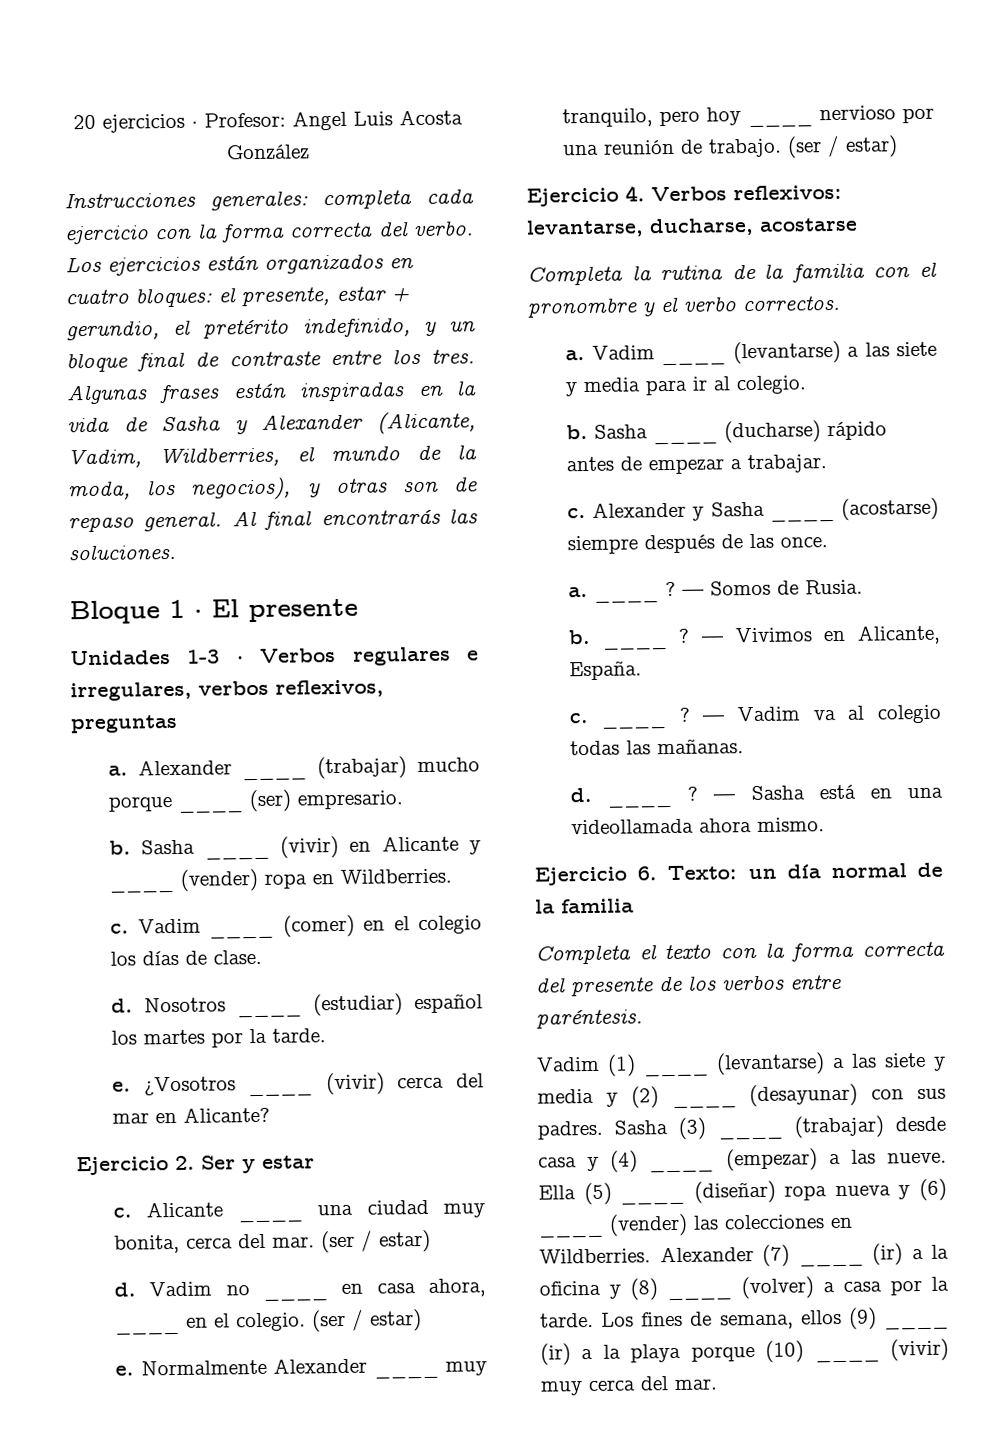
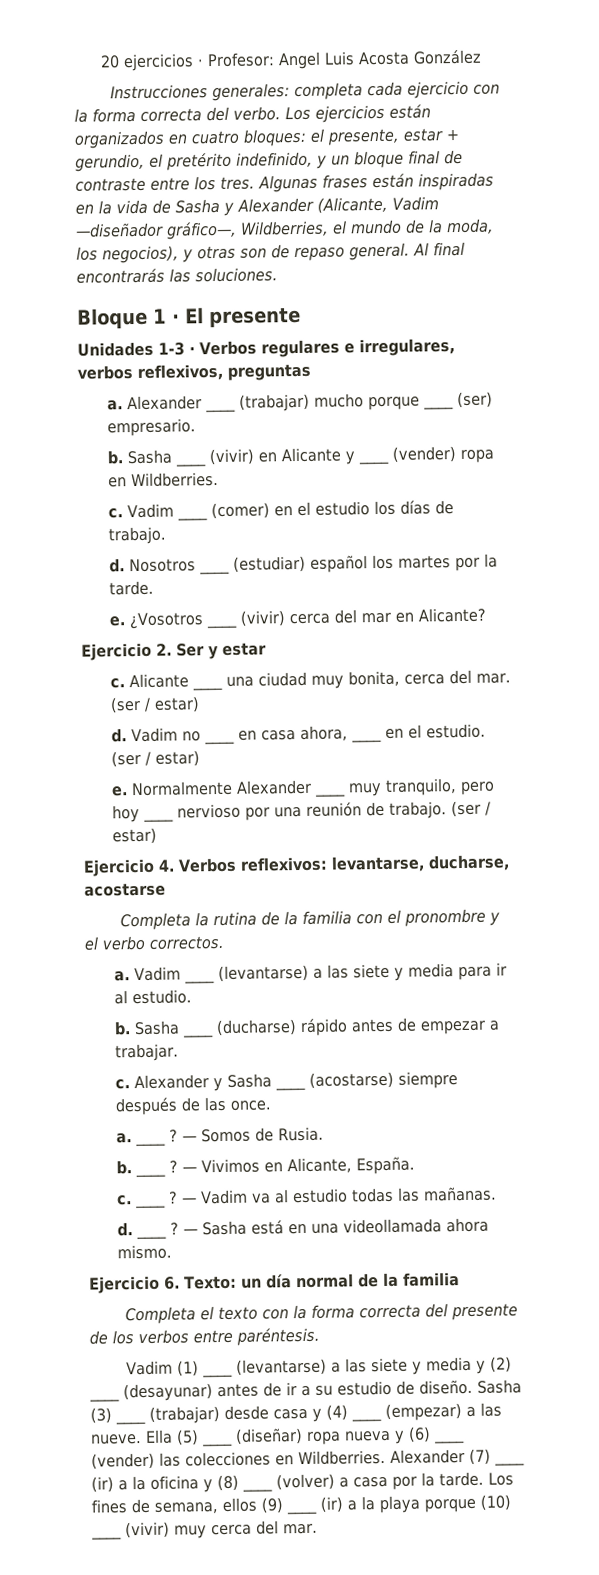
- Algunas frases están inspiradas en la vida de Sasha y Alexander (Alicante, Vadim, Wildberries, el mundo de la moda, los negocios), y otras son de repaso general.
+ Algunas frases están inspiradas en la vida de Sasha y Alexander (Alicante, Vadim —diseñador gráfico—, Wildberries, el mundo de la moda, los negocios), y otras son de repaso general.
- Vadim ____ (comer) en el colegio los días de clase.
+ Vadim ____ (comer) en el estudio los días de trabajo.
- Vadim no ____ en casa ahora, ____ en el colegio.
+ Vadim no ____ en casa ahora, ____ en el estudio.
- Vadim ____ (levantarse) a las siete y media para ir al colegio.
+ Vadim ____ (levantarse) a las siete y media para ir al estudio.
- — Vadim va al colegio todas las mañanas.
+ — Vadim va al estudio todas las mañanas.
- Vadim (1) ____ (levantarse) a las siete y media y (2) ____ (desayunar) con sus padres.
+ Vadim (1) ____ (levantarse) a las siete y media y (2) ____ (desayunar) antes de ir a su estudio de diseño.

